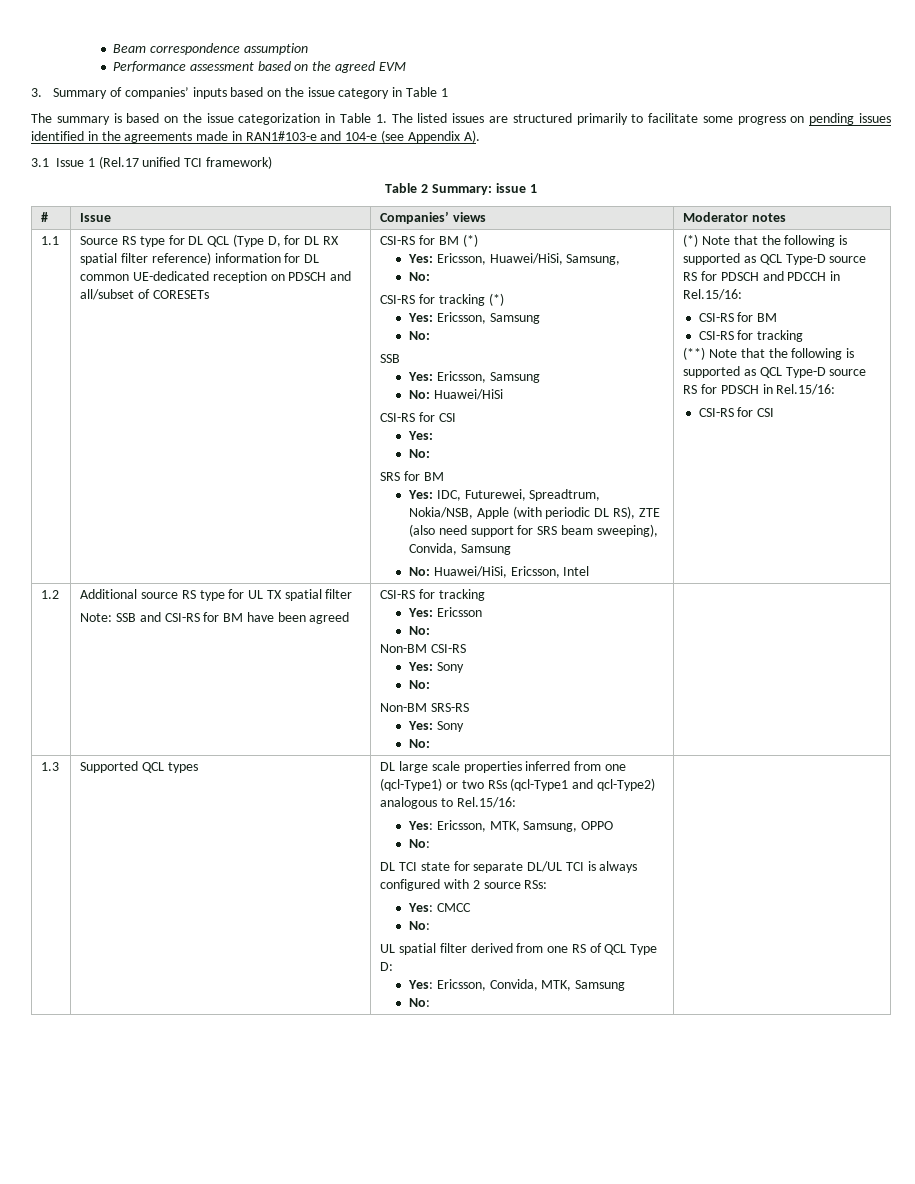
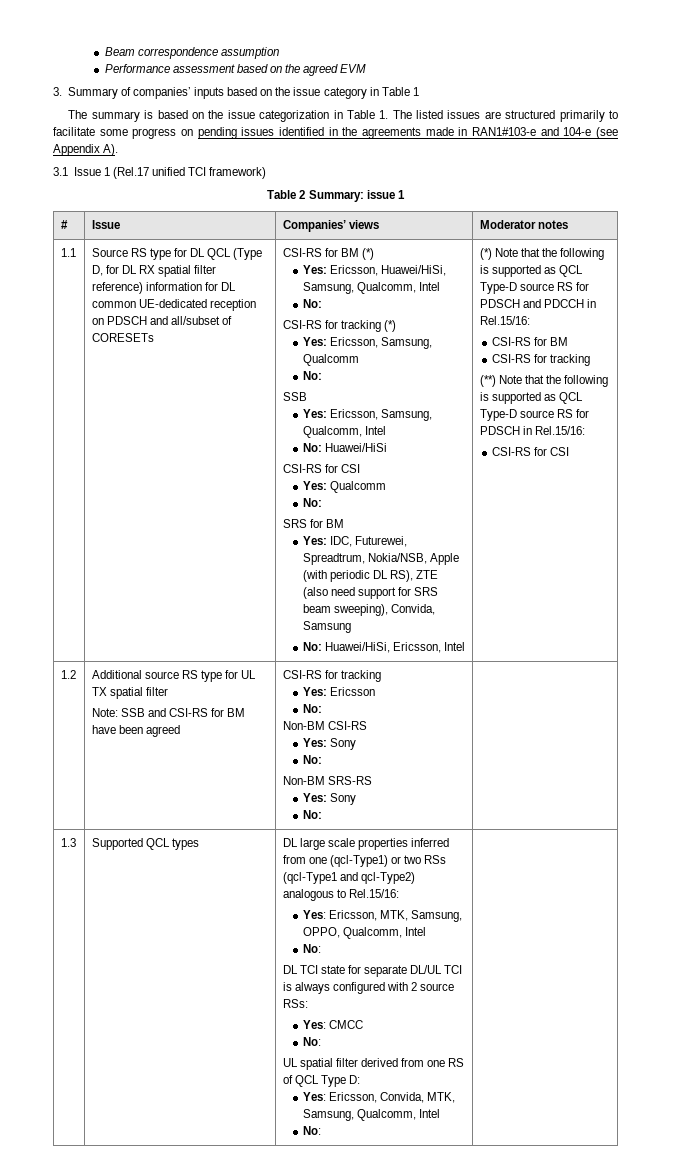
- Yes: Ericsson, Huawei/HiSi, Samsung,
+ Yes: Ericsson, Huawei/HiSi, Samsung, Qualcomm, Intel
  CSI-RS for tracking (*)
- Yes: Ericsson, Samsung
+ Yes: Ericsson, Samsung, Qualcomm
  No:
  SSB
- Yes: Ericsson, Samsung
+ Yes: Ericsson, Samsung, Qualcomm, Intel
  No: Huawei/HiSi
  CSI-RS for CSI
- Yes:
+ Yes: Qualcomm
- Yes: Ericsson, MTK, Samsung, OPPO
+ Yes: Ericsson, MTK, Samsung, OPPO, Qualcomm, Intel
- Yes: Ericsson, Convida, MTK, Samsung
+ Yes: Ericsson, Convida, MTK, Samsung, Qualcomm, Intel

